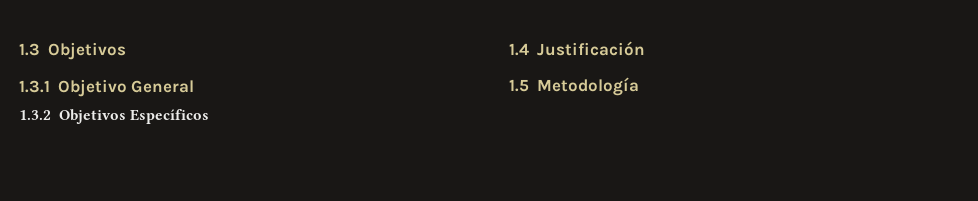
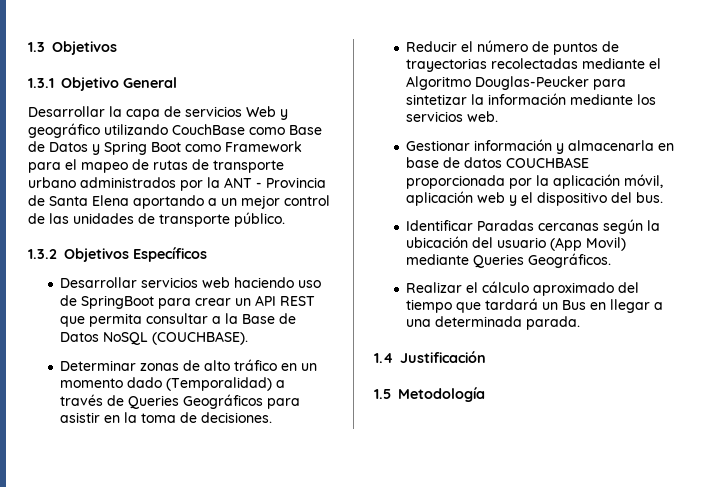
+ Desarrollar la capa de servicios Web y geográfico utilizando CouchBase como Base de Datos y Spring Boot como Framework para el mapeo de rutas de transporte urbano administrados por la ANT - Provincia de Santa Elena aportando a un mejor control de las unidades de transporte público.
  1.3.2 Objetivos Específicos
+ Desarrollar servicios web haciendo uso de SpringBoot para crear un API REST que permita consultar a la Base de Datos NoSQL (COUCHBASE).
+ Determinar zonas de alto tráfico en un momento dado (Temporalidad) a través de Queries Geográficos para asistir en la toma de decisiones.
+ Reducir el número de puntos de trayectorias recolectadas mediante el Algoritmo Douglas-Peucker para sintetizar la información mediante los servicios web.
+ Gestionar información y almacenarla en base de datos COUCHBASE proporcionada por la aplicación móvil, aplicación web y el dispositivo del bus.
+ Identificar Paradas cercanas según la ubicación del usuario (App Movil) mediante Queries Geográficos.
+ Realizar el cálculo aproximado del tiempo que tardará un Bus en llegar a una determinada parada.

